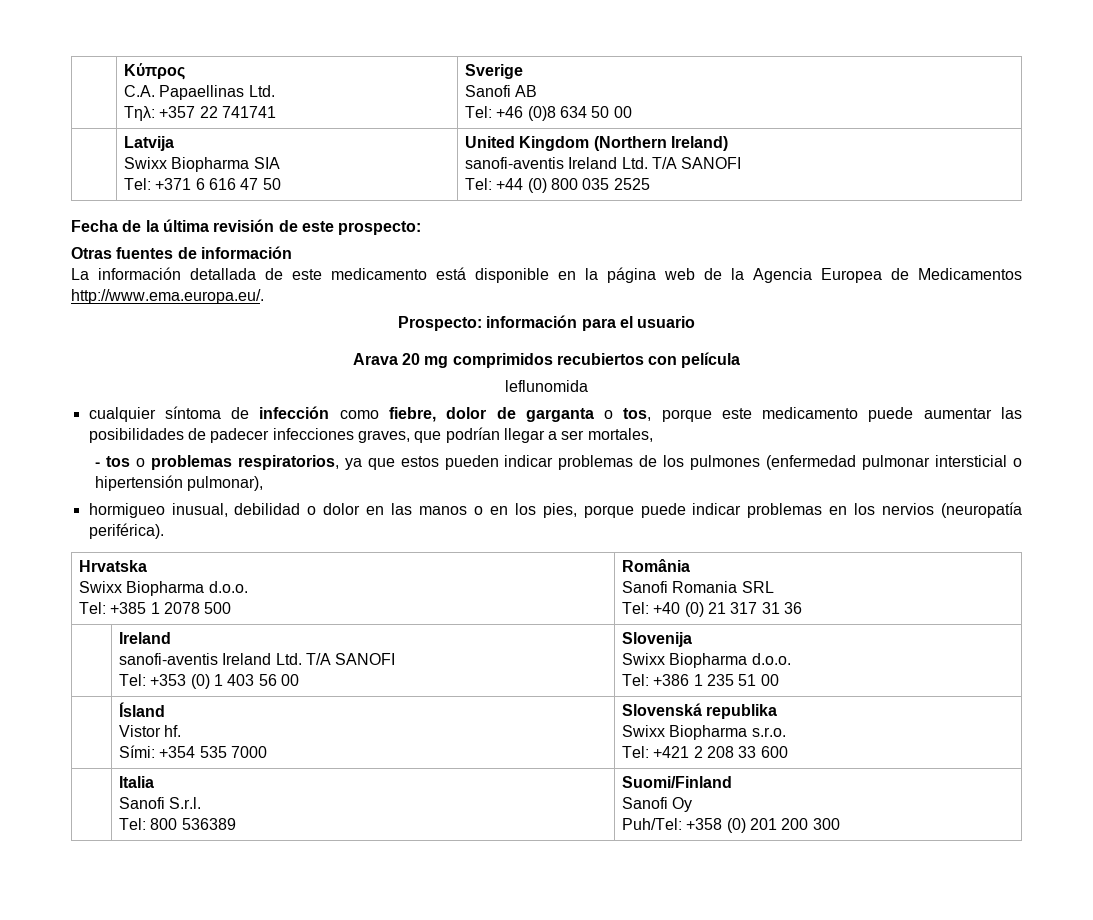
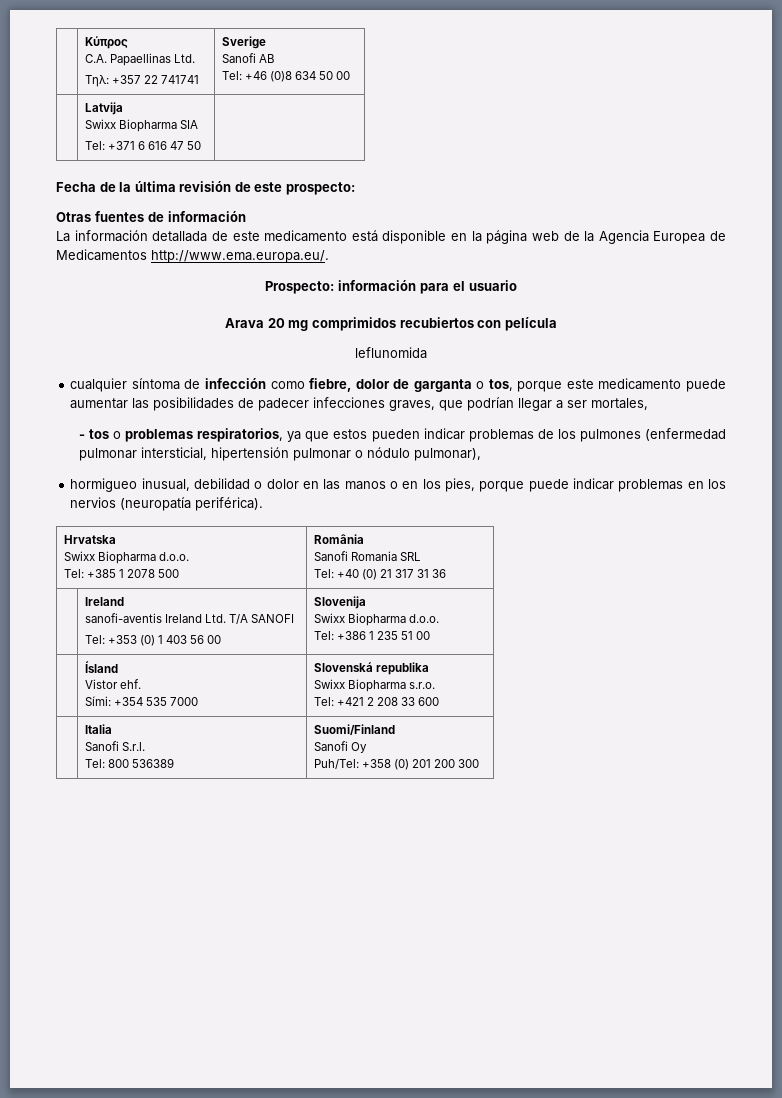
  | Latvija
  Swixx Biopharma SIA
- Tel: +371 6 616 47 50 | United Kingdom (Northern Ireland)
- sanofi-aventis Ireland Ltd. T/A SANOFI
- Tel: +44 (0) 800 035 2525
+ Tel: +371 6 616 47 50 |
- - tos o problemas respiratorios, ya que estos pueden indicar problemas de los pulmones (enfermedad pulmonar intersticial o hipertensión pulmonar),
+ - tos o problemas respiratorios, ya que estos pueden indicar problemas de los pulmones (enfermedad pulmonar intersticial, hipertensión pulmonar o nódulo pulmonar),
  | Ísland
- Vistor hf.
+ Vistor ehf.

